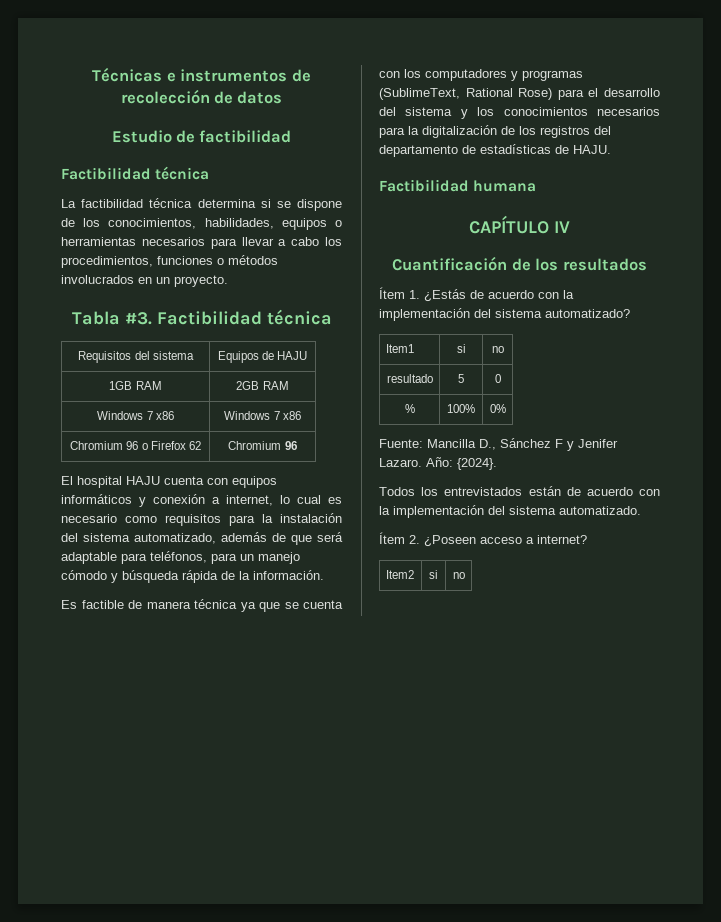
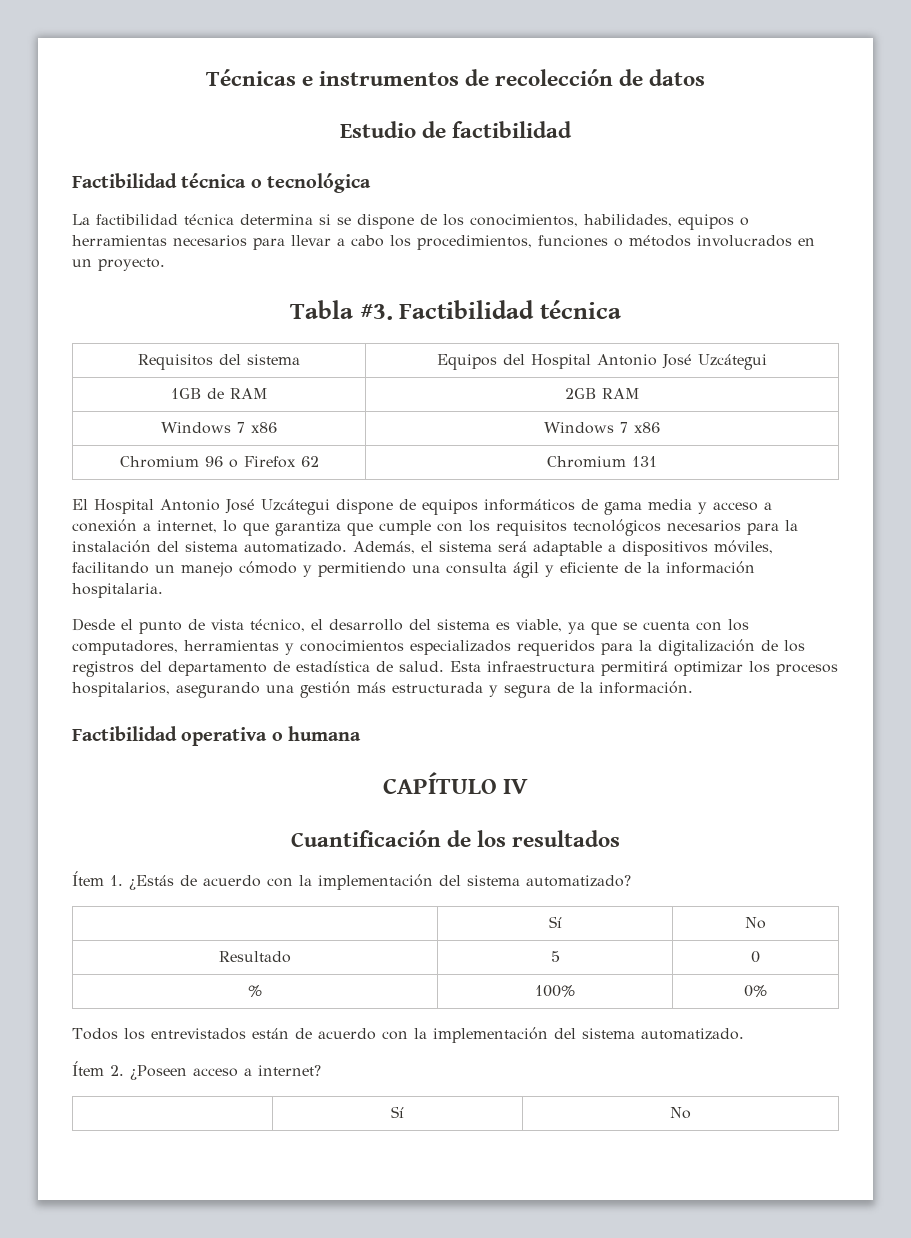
  Estudio de factibilidad
- Factibilidad técnica
+ Factibilidad técnica o tecnológica
- Requisitos del sistema | Equipos de HAJU
+ Requisitos del sistema | Equipos del Hospital Antonio José Uzcátegui
- 1GB RAM | 2GB RAM
+ 1GB de RAM | 2GB RAM
- Chromium 96 o Firefox 62 | Chromium 96
+ Chromium 96 o Firefox 62 | Chromium 131
- El hospital HAJU cuenta con equipos informáticos y conexión a internet, lo cual es necesario como requisitos para la instalación del sistema automatizado, además de que será adaptable para teléfonos, para un manejo cómodo y búsqueda rápida de la información.
- Es factible de manera técnica ya que se cuenta con los computadores y programas (SublimeText, Rational Rose) para el desarrollo del sistema y los conocimientos necesarios para la digitalización de los registros del departamento de estadísticas de HAJU.
- Factibilidad humana
+ El Hospital Antonio José Uzcátegui dispone de equipos informáticos de gama media y acceso a conexión a internet, lo que garantiza que cumple con los requisitos tecnológicos necesarios para la instalación del sistema automatizado. Además, el sistema será adaptable a dispositivos móviles, facilitando un manejo cómodo y permitiendo una consulta ágil y eficiente de la información hospitalaria.
+ Desde el punto de vista técnico, el desarrollo del sistema es viable, ya que se cuenta con los computadores, herramientas y conocimientos especializados requeridos para la digitalización de los registros del departamento de estadística de salud. Esta infraestructura permitirá optimizar los procesos hospitalarios, asegurando una gestión más estructurada y segura de la información.
+ Factibilidad operativa o humana
  Ítem 1. ¿Estás de acuerdo con la implementación del sistema automatizado?
- Item1 | si | no
- resultado | 5 | 0
+ | Sí | No
+ Resultado | 5 | 0
- Fuente: Mancilla D., Sánchez F y Jenifer Lazaro. Año: {2024}.
  Ítem 2. ¿Poseen acceso a internet?
- Item2 | si | no
+ | Sí | No

